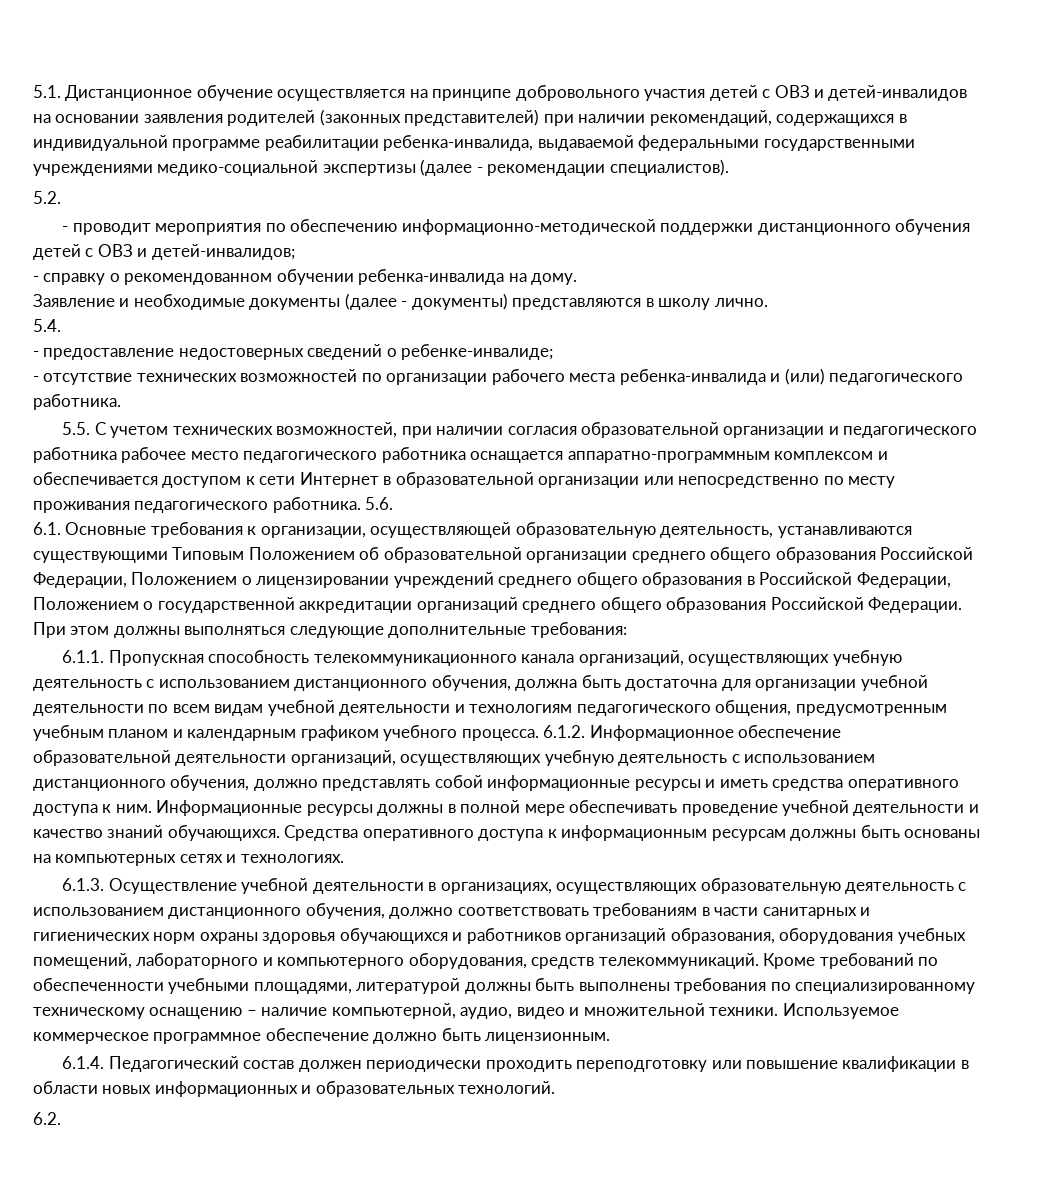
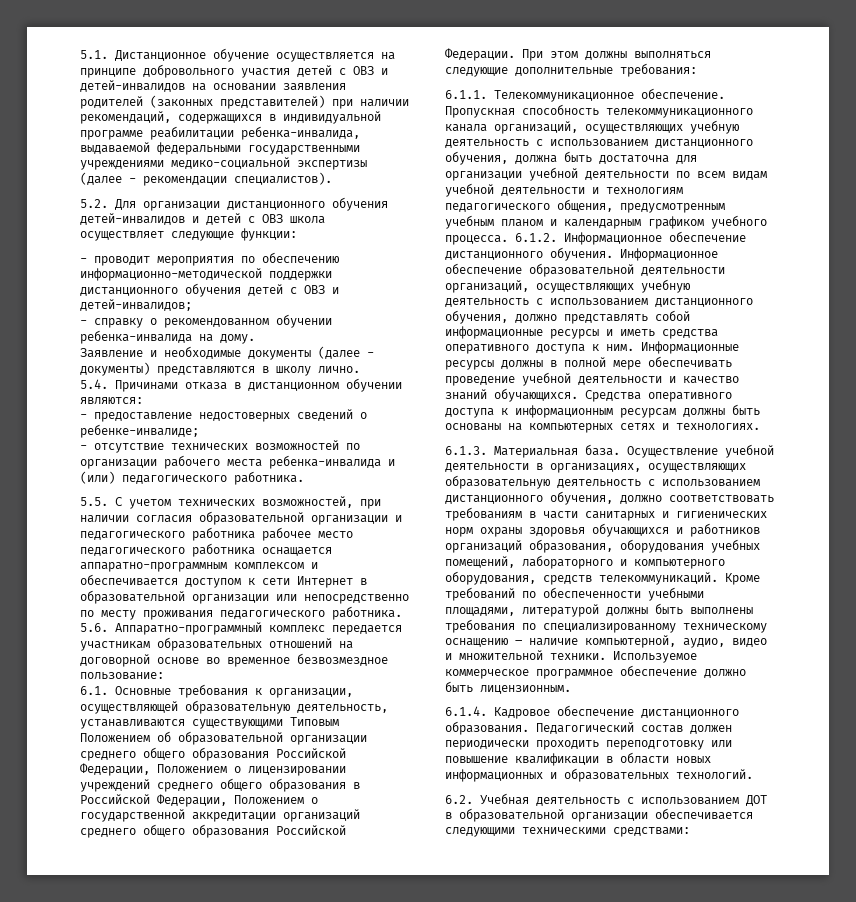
- 5.2.
+ 5.2. Для организации дистанционного обучения детей-инвалидов и детей с ОВЗ школа осуществляет следующие функции:
- 5.4.
+ 5.4. Причинами отказа в дистанционном обучении являются:
- 5.6.
+ 5.6. Аппаратно-программный комплекс передается участникам образовательных отношений на договорной основе во временное безвозмездное пользование:
- 6.1.1. Пропускная способность телекоммуникационного канала организаций, осуществляющих учебную деятельность с использованием дистанционного обучения, должна быть достаточна для организации учебной деятельности по всем видам учебной деятельности и технологиям педагогического общения, предусмотренным учебным планом и календарным графиком учебного процесса.
+ 6.1.1. Телекоммуникационное обеспечение. Пропускная способность телекоммуникационного канала организаций, осуществляющих учебную деятельность с использованием дистанционного обучения, должна быть достаточна для организации учебной деятельности по всем видам учебной деятельности и технологиям педагогического общения, предусмотренным учебным планом и календарным графиком учебного процесса.
- 6.1.2. Информационное обеспечение образовательной деятельности организаций, осуществляющих учебную деятельность с использованием дистанционного обучения, должно представлять собой информационные ресурсы и иметь средства оперативного доступа к ним.
+ 6.1.2. Информационное обеспечение дистанционного обучения. Информационное обеспечение образовательной деятельности организаций, осуществляющих учебную деятельность с использованием дистанционного обучения, должно представлять собой информационные ресурсы и иметь средства оперативного доступа к ним.
- 6.1.3. Осуществление учебной деятельности в организациях, осуществляющих образовательную деятельность с использованием дистанционного обучения, должно соответствовать требованиям в части санитарных и гигиенических норм охраны здоровья обучающихся и работников организаций образования, оборудования учебных помещений, лабораторного и компьютерного оборудования, средств телекоммуникаций.
+ 6.1.3. Материальная база. Осуществление учебной деятельности в организациях, осуществляющих образовательную деятельность с использованием дистанционного обучения, должно соответствовать требованиям в части санитарных и гигиенических норм охраны здоровья обучающихся и работников организаций образования, оборудования учебных помещений, лабораторного и компьютерного оборудования, средств телекоммуникаций.
- 6.1.4. Педагогический состав должен периодически проходить переподготовку или повышение квалификации в области новых информационных и образовательных технологий.
+ 6.1.4. Кадровое обеспечение дистанционного образования. Педагогический состав должен периодически проходить переподготовку или повышение квалификации в области новых информационных и образовательных технологий.
- 6.2.
+ 6.2. Учебная деятельность с использованием ДОТ в образовательной организации обеспечивается следующими техническими средствами:

